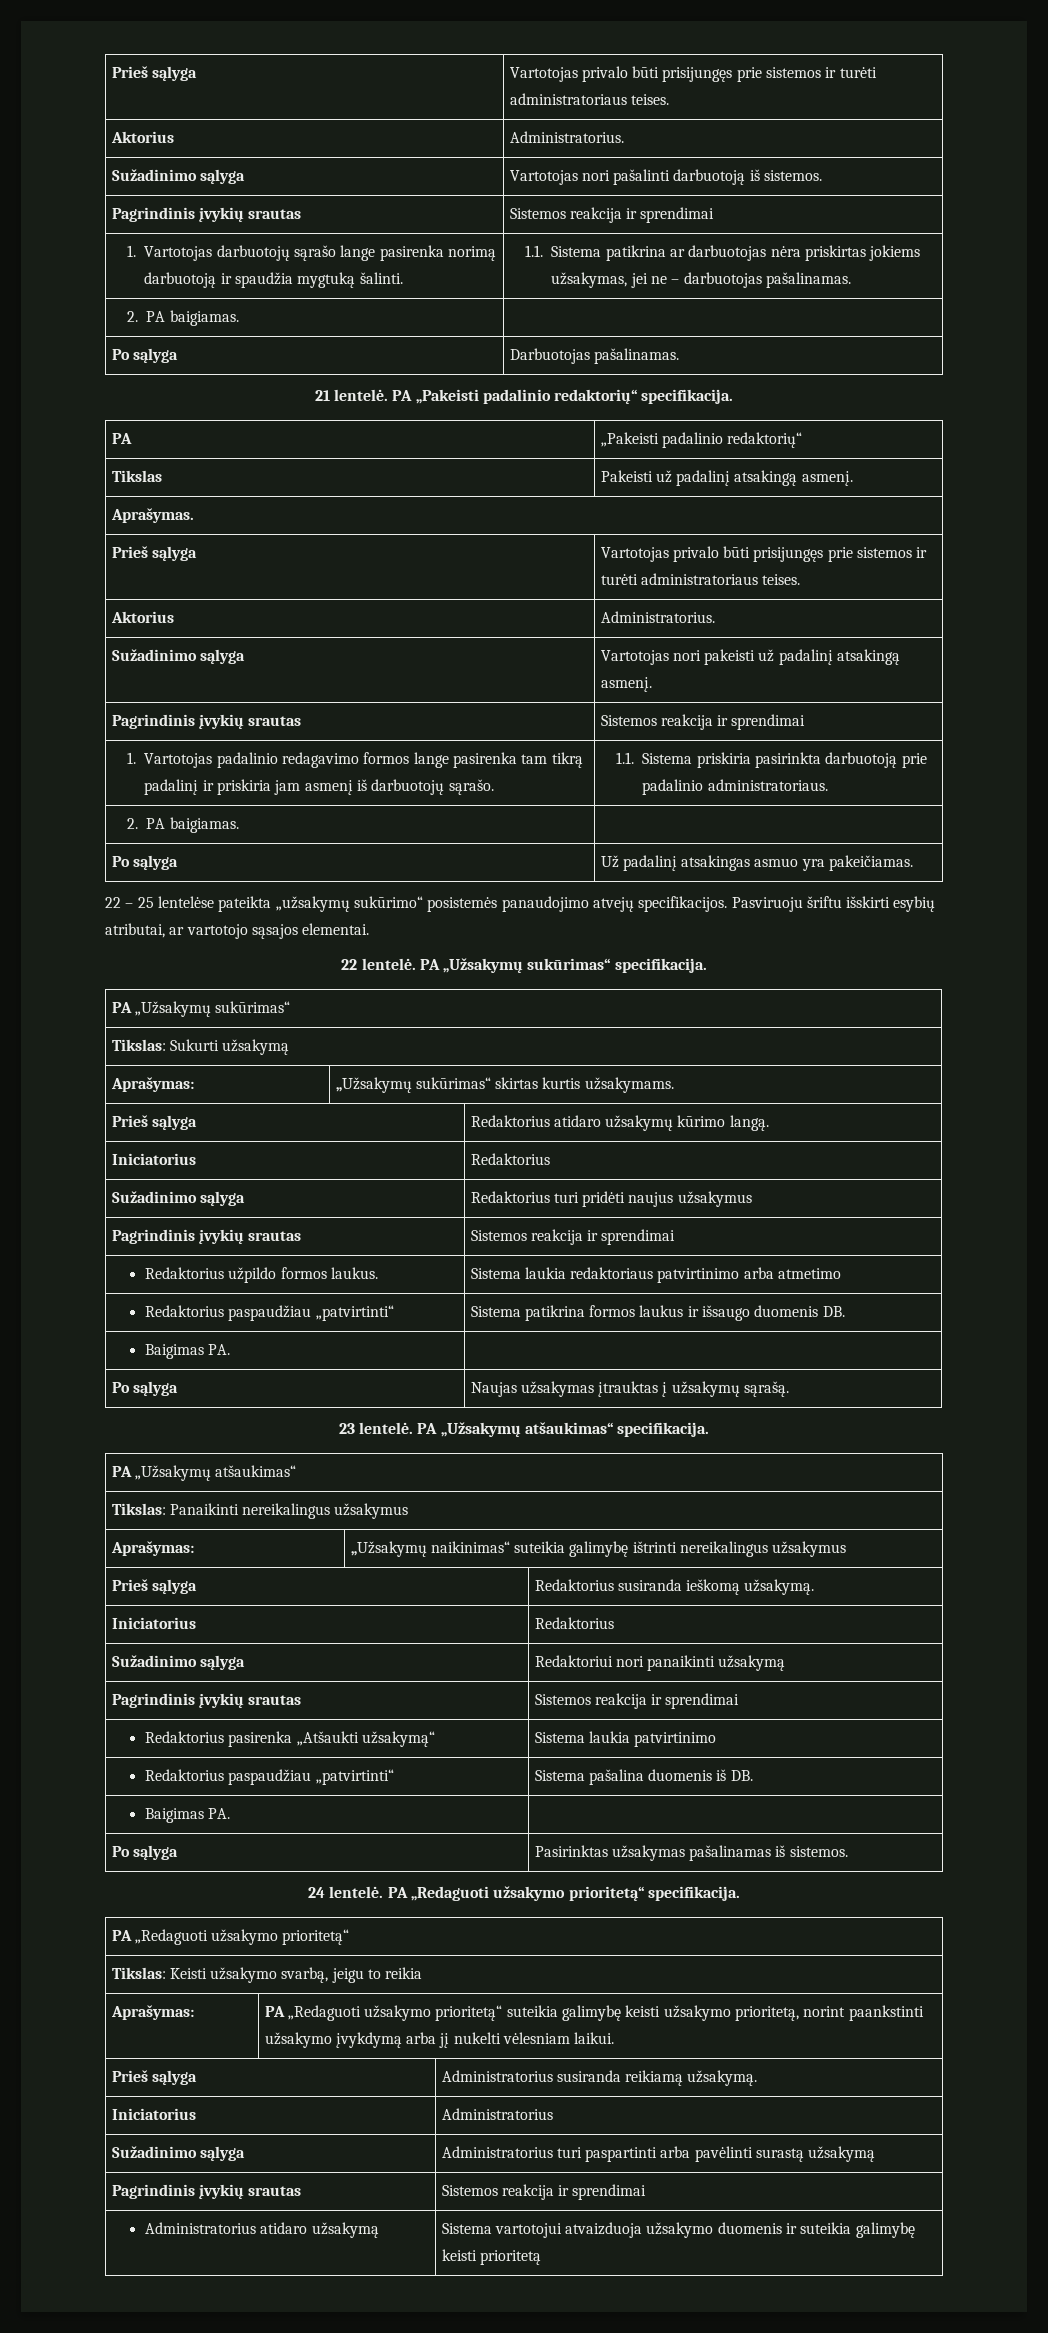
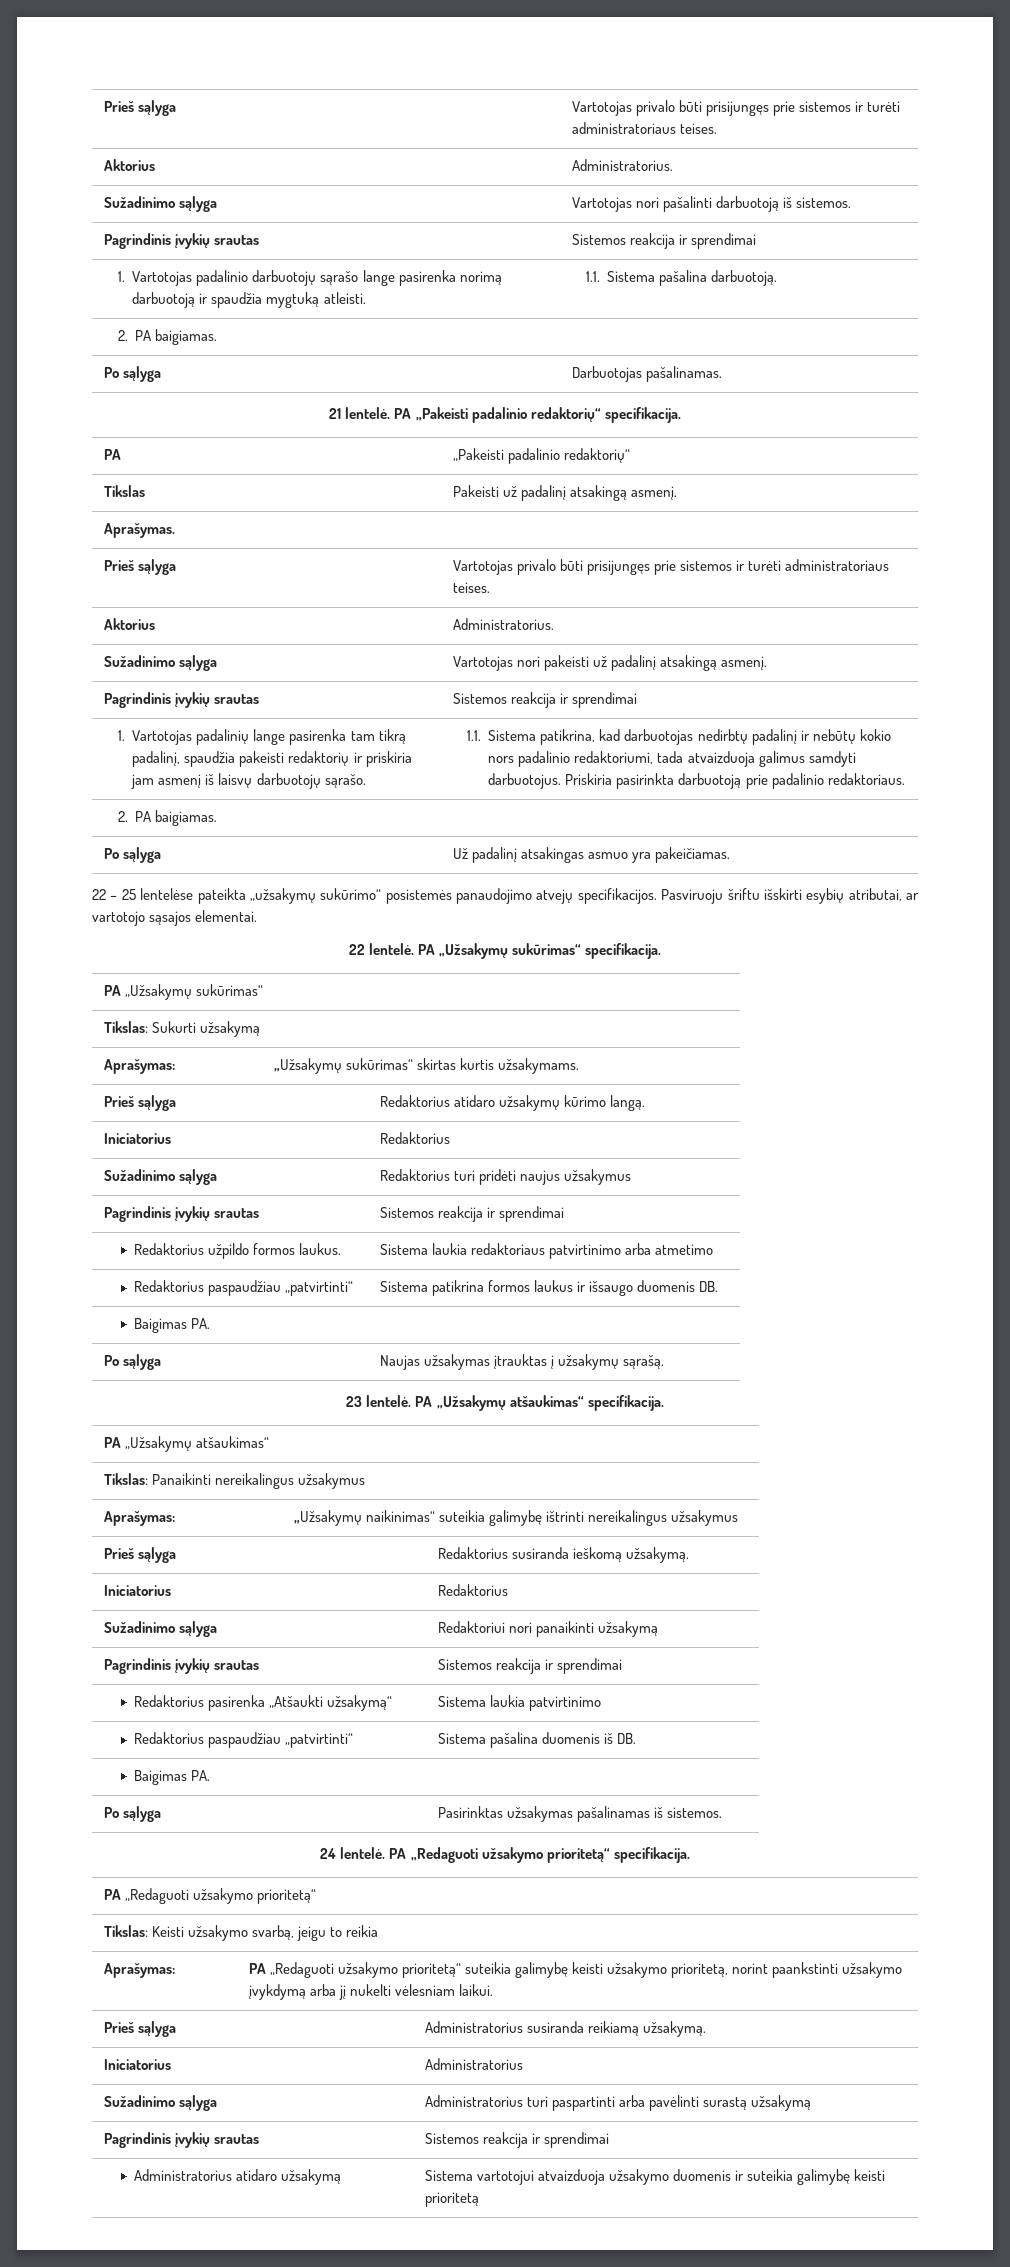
- 1. Vartotojas darbuotojų sąrašo lange pasirenka norimą darbuotoją ir spaudžia mygtuką šalinti. | 1.1. Sistema patikrina ar darbuotojas nėra priskirtas jokiems užsakymas, jei ne – darbuotojas pašalinamas.
+ 1. Vartotojas padalinio darbuotojų sąrašo lange pasirenka norimą darbuotoją ir spaudžia mygtuką atleisti. | 1.1. Sistema pašalina darbuotoją.
- 1. Vartotojas padalinio redagavimo formos lange pasirenka tam tikrą padalinį ir priskiria jam asmenį iš darbuotojų sąrašo.
+ 1. Vartotojas padalinių lange pasirenka tam tikrą padalinį, spaudžia pakeisti redaktorių ir priskiria jam asmenį iš laisvų darbuotojų sąrašo.
- 1.1. Sistema priskiria pasirinkta darbuotoją prie padalinio administratoriaus.
+ 1.1. Sistema patikrina, kad darbuotojas nedirbtų padalinį ir nebūtų kokio nors padalinio redaktoriumi, tada atvaizduoja galimus samdyti darbuotojus. Priskiria pasirinkta darbuotoją prie padalinio redaktoriaus.

